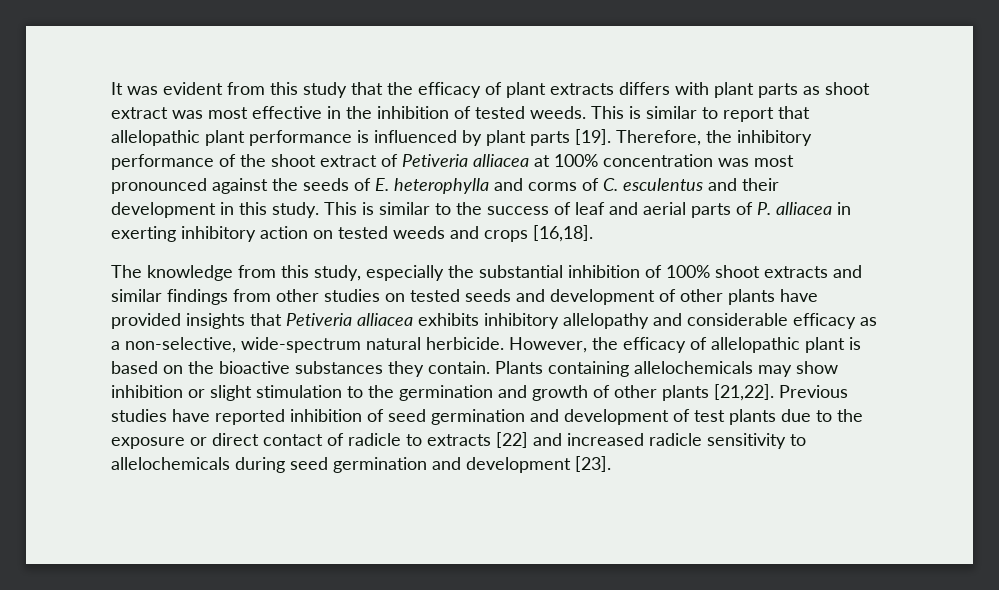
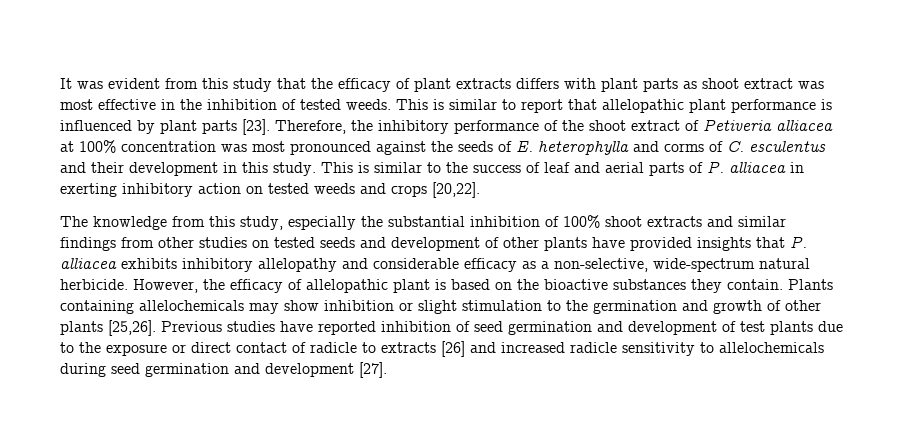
- This is similar to report that allelopathic plant performance is influenced by plant parts [19].
+ This is similar to report that allelopathic plant performance is influenced by plant parts [23].
- This is similar to the success of leaf and aerial parts of P. alliacea in exerting inhibitory action on tested weeds and crops [16,18].
+ This is similar to the success of leaf and aerial parts of P. alliacea in exerting inhibitory action on tested weeds and crops [20,22].
- The knowledge from this study, especially the substantial inhibition of 100% shoot extracts and similar findings from other studies on tested seeds and development of other plants have provided insights that Petiveria alliacea exhibits inhibitory allelopathy and considerable efficacy as a non-selective, wide-spectrum natural herbicide.
+ The knowledge from this study, especially the substantial inhibition of 100% shoot extracts and similar findings from other studies on tested seeds and development of other plants have provided insights that P. alliacea exhibits inhibitory allelopathy and considerable efficacy as a non-selective, wide-spectrum natural herbicide.
- Plants containing allelochemicals may show inhibition or slight stimulation to the germination and growth of other plants [21,22].
+ Plants containing allelochemicals may show inhibition or slight stimulation to the germination and growth of other plants [25,26].
- Previous studies have reported inhibition of seed germination and development of test plants due to the exposure or direct contact of radicle to extracts [22] and increased radicle sensitivity to allelochemicals during seed germination and development [23].
+ Previous studies have reported inhibition of seed germination and development of test plants due to the exposure or direct contact of radicle to extracts [26] and increased radicle sensitivity to allelochemicals during seed germination and development [27].

